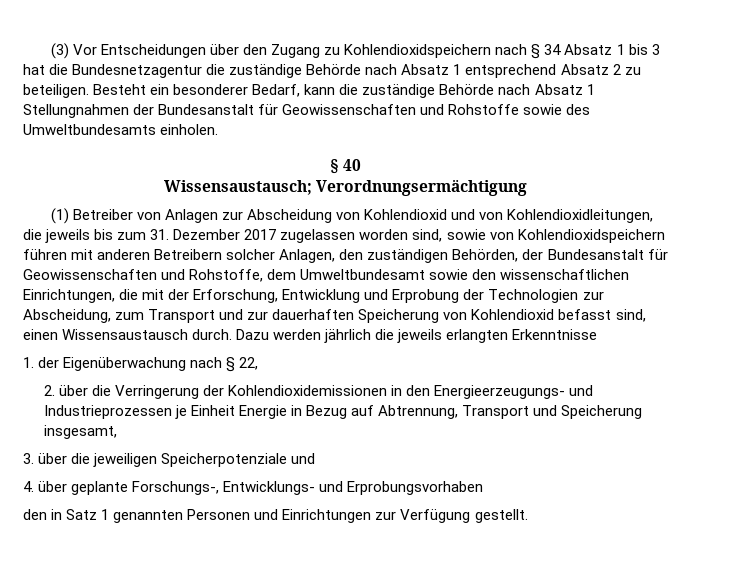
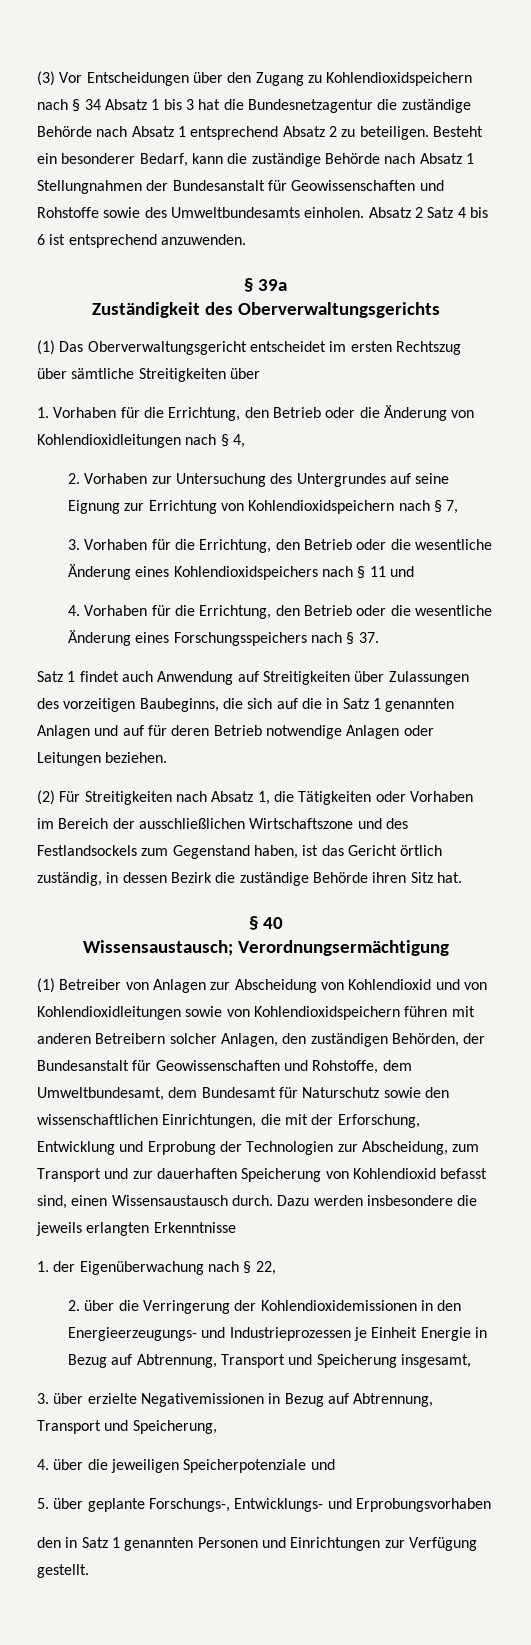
+ Absatz 2 Satz 4 bis 6 ist entsprechend anzuwenden.
+ § 39a
+ Zuständigkeit des Oberverwaltungsgerichts
+ (1) Das Oberverwaltungsgericht entscheidet im ersten Rechtszug über sämtliche Streitigkeiten über
+ 1. Vorhaben für die Errichtung, den Betrieb oder die Änderung von Kohlendioxidleitungen nach § 4,
+ 2. Vorhaben zur Untersuchung des Untergrundes auf seine Eignung zur Errichtung von Kohlendioxidspeichern nach § 7,
+ 3. Vorhaben für die Errichtung, den Betrieb oder die wesentliche Änderung eines Kohlendioxidspeichers nach § 11 und
+ 4. Vorhaben für die Errichtung, den Betrieb oder die wesentliche Änderung eines Forschungsspeichers nach § 37.
+ Satz 1 findet auch Anwendung auf Streitigkeiten über Zulassungen des vorzeitigen Baubeginns, die sich auf die in Satz 1 genannten Anlagen und auf für deren Betrieb notwendige Anlagen oder Leitungen beziehen.
+ (2) Für Streitigkeiten nach Absatz 1, die Tätigkeiten oder Vorhaben im Bereich der ausschließlichen Wirtschaftszone und des Festlandsockels zum Gegenstand haben, ist das Gericht örtlich zuständig, in dessen Bezirk die zuständige Behörde ihren Sitz hat.
- (1) Betreiber von Anlagen zur Abscheidung von Kohlendioxid und von Kohlendioxidleitungen, die jeweils bis zum 31. Dezember 2017 zugelassen worden sind, sowie von Kohlendioxidspeichern führen mit anderen Betreibern solcher Anlagen, den zuständigen Behörden, der Bundesanstalt für Geowissenschaften und Rohstoffe, dem Umweltbundesamt sowie den wissenschaftlichen Einrichtungen, die mit der Erforschung, Entwicklung und Erprobung der Technologien zur Abscheidung, zum Transport und zur dauerhaften Speicherung von Kohlendioxid befasst sind, einen Wissensaustausch durch.
+ (1) Betreiber von Anlagen zur Abscheidung von Kohlendioxid und von Kohlendioxidleitungen sowie von Kohlendioxidspeichern führen mit anderen Betreibern solcher Anlagen, den zuständigen Behörden, der Bundesanstalt für Geowissenschaften und Rohstoffe, dem Umweltbundesamt, dem Bundesamt für Naturschutz sowie den wissenschaftlichen Einrichtungen, die mit der Erforschung, Entwicklung und Erprobung der Technologien zur Abscheidung, zum Transport und zur dauerhaften Speicherung von Kohlendioxid befasst sind, einen Wissensaustausch durch.
- Dazu werden jährlich die jeweils erlangten Erkenntnisse
+ Dazu werden insbesondere die jeweils erlangten Erkenntnisse
- 3. über die jeweiligen Speicherpotenziale und
+ 3. über erzielte Negativemissionen in Bezug auf Abtrennung, Transport und Speicherung,
+ 4. über die jeweiligen Speicherpotenziale und
- 4. über geplante Forschungs-, Entwicklungs- und Erprobungsvorhaben
+ 5. über geplante Forschungs-, Entwicklungs- und Erprobungsvorhaben

